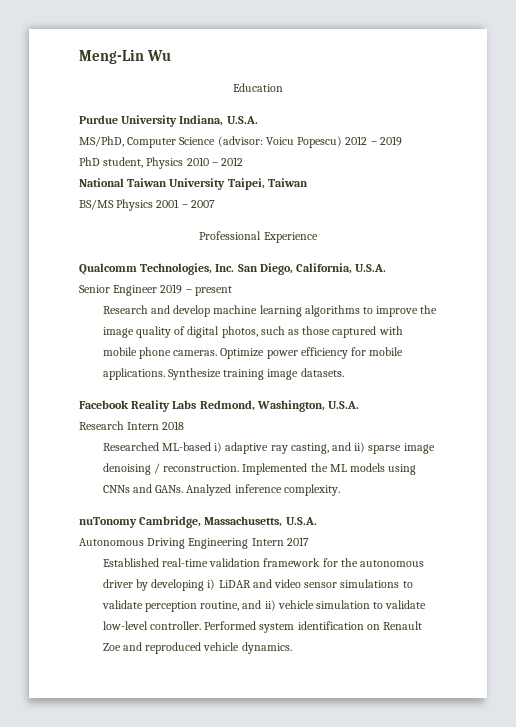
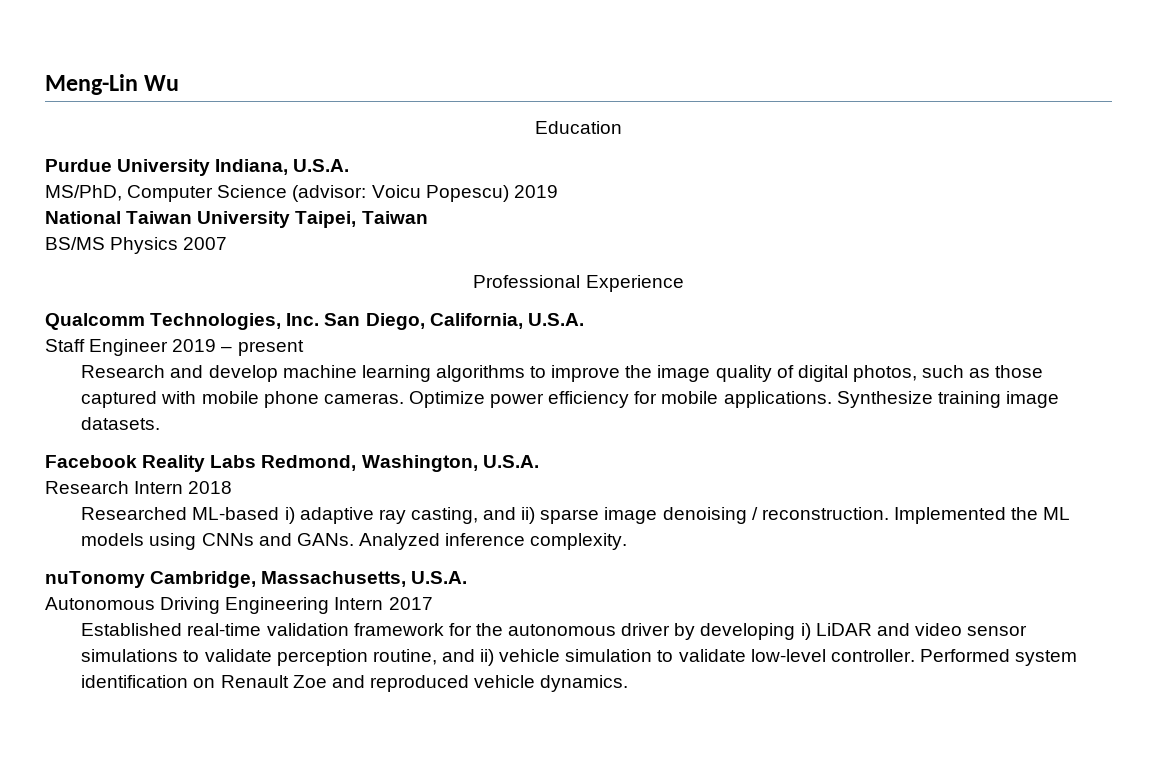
- MS/PhD, Computer Science (advisor: Voicu Popescu) 2012 – 2019
- PhD student, Physics 2010 – 2012
+ MS/PhD, Computer Science (advisor: Voicu Popescu) 2019
- BS/MS Physics 2001 – 2007
+ BS/MS Physics 2007
- Senior Engineer 2019 – present
+ Staff Engineer 2019 – present

